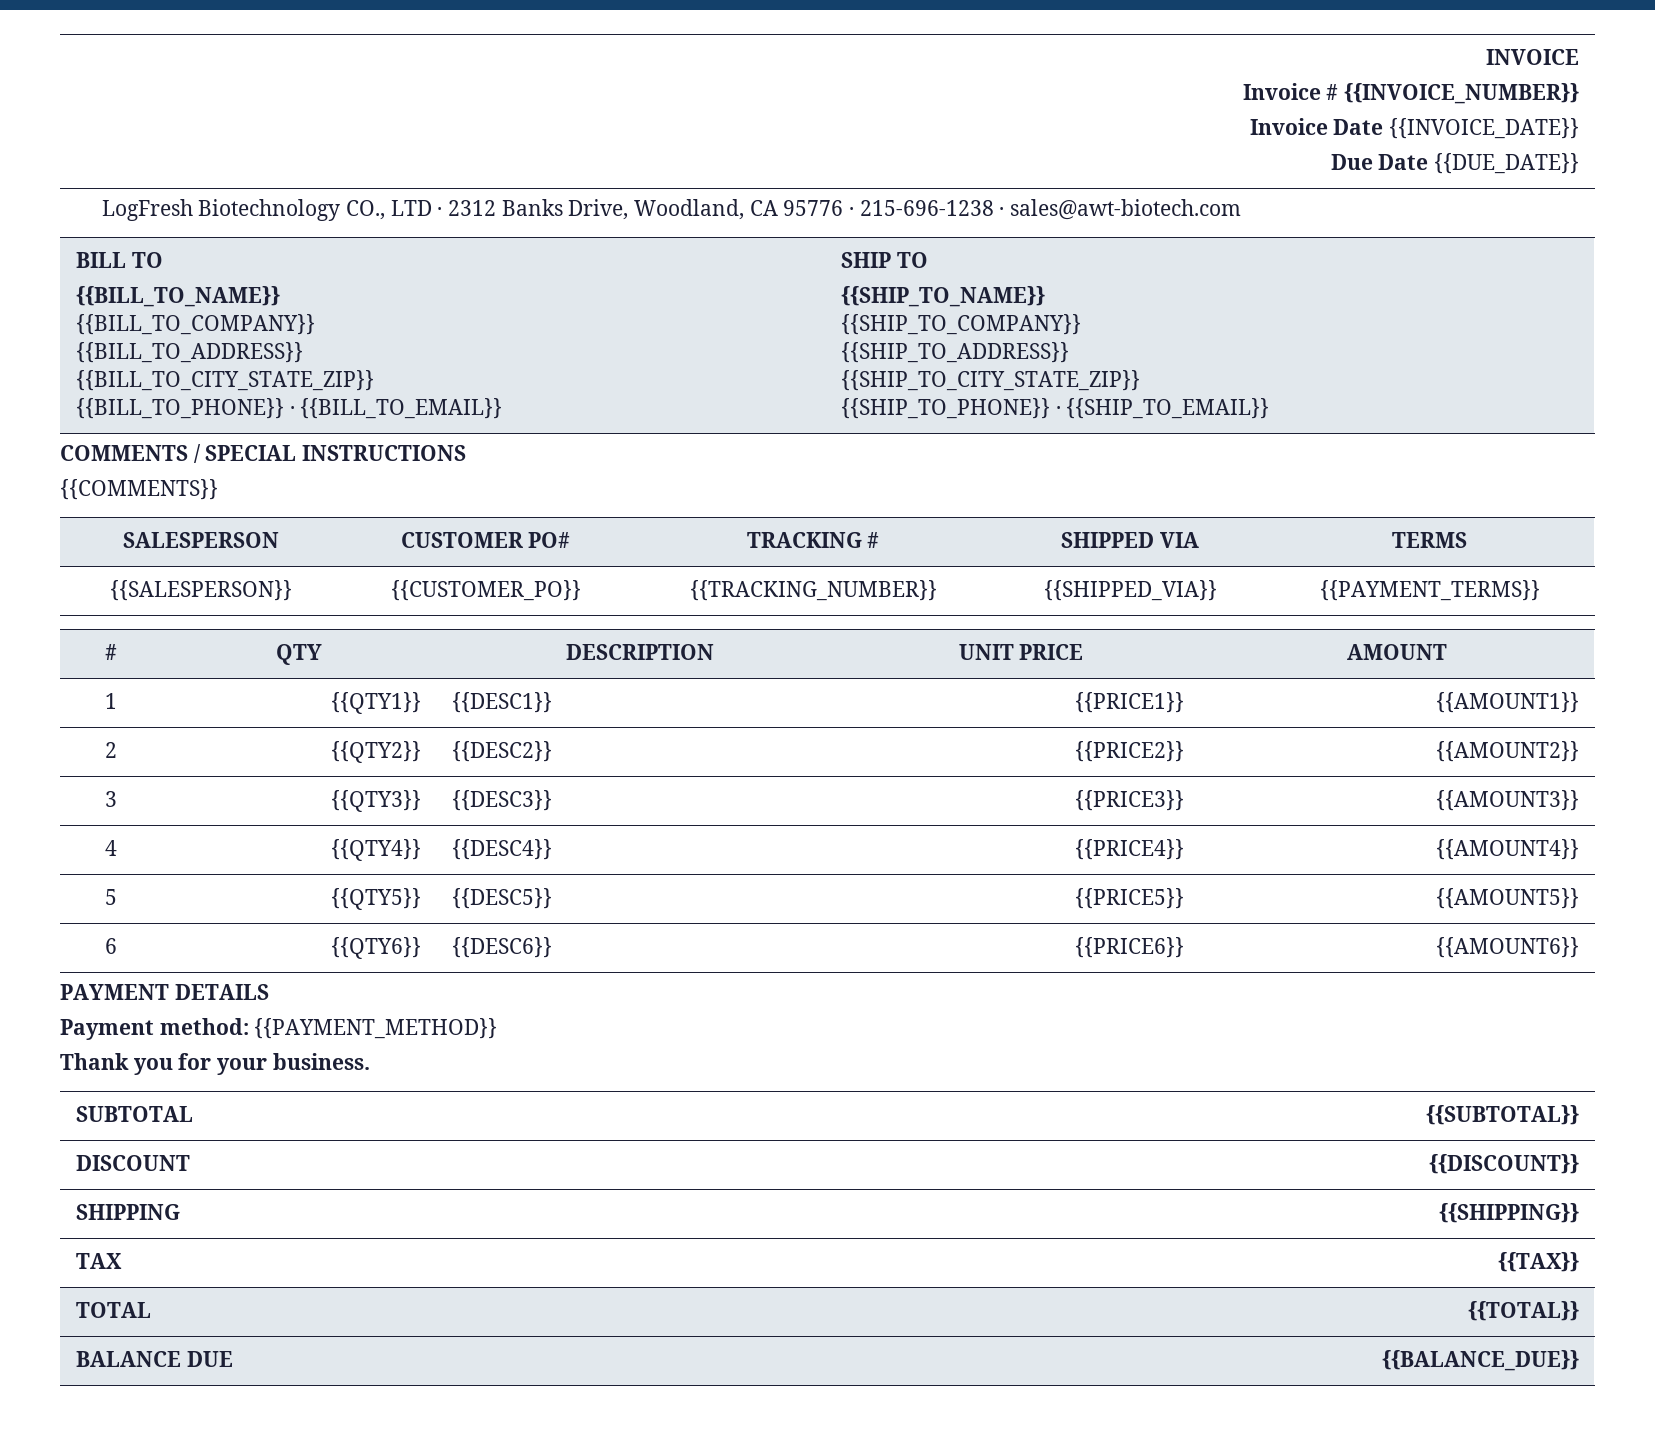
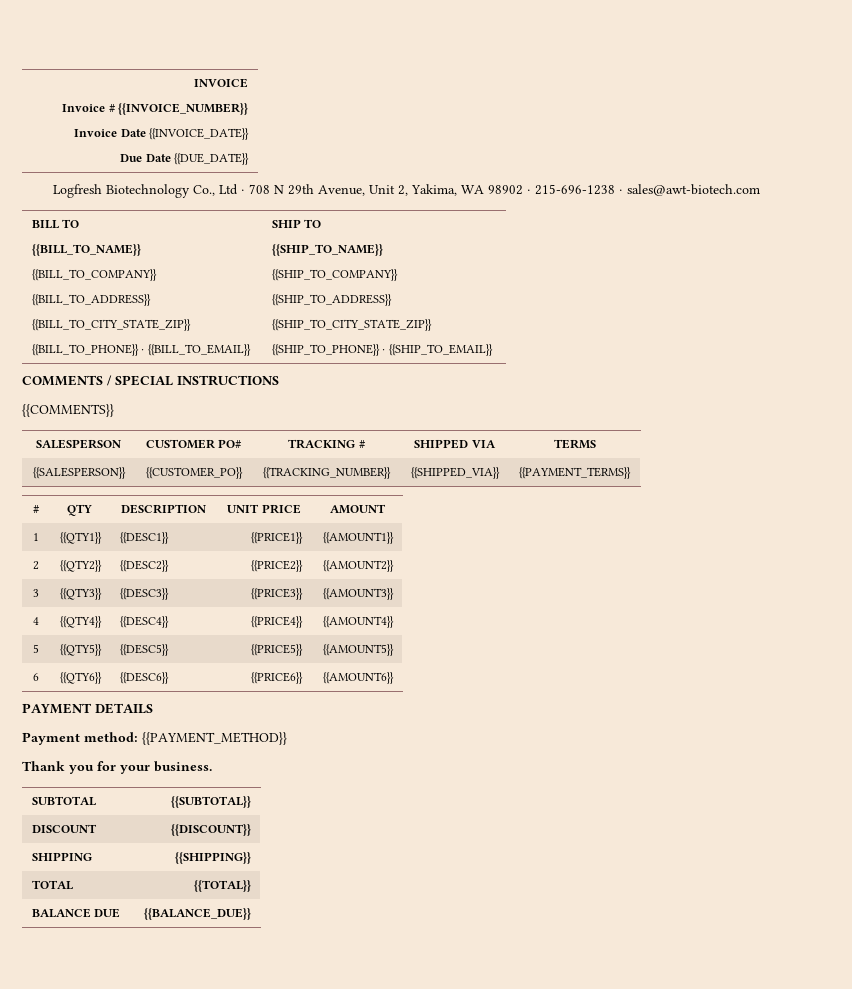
- LogFresh Biotechnology CO., LTD · 2312 Banks Drive, Woodland, CA 95776 · 215-696-1238 · sales@awt-biotech.com
+ Logfresh Biotechnology Co., Ltd · 708 N 29th Avenue, Unit 2, Yakima, WA 98902 · 215-696-1238 · sales@awt-biotech.com
- TAX | {{TAX}}

